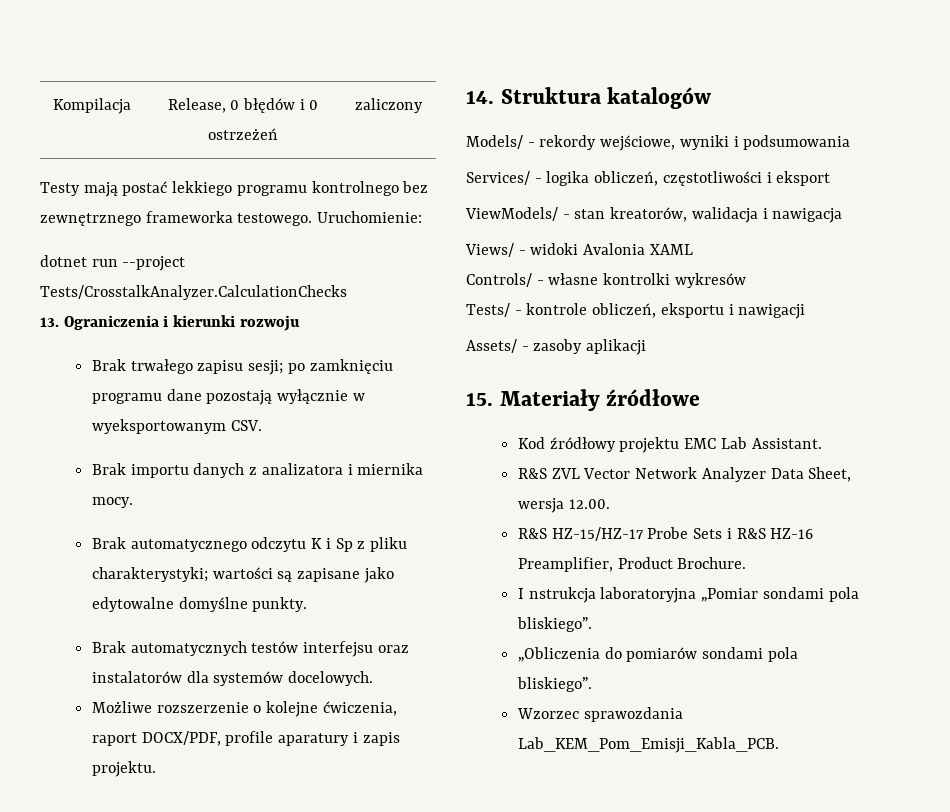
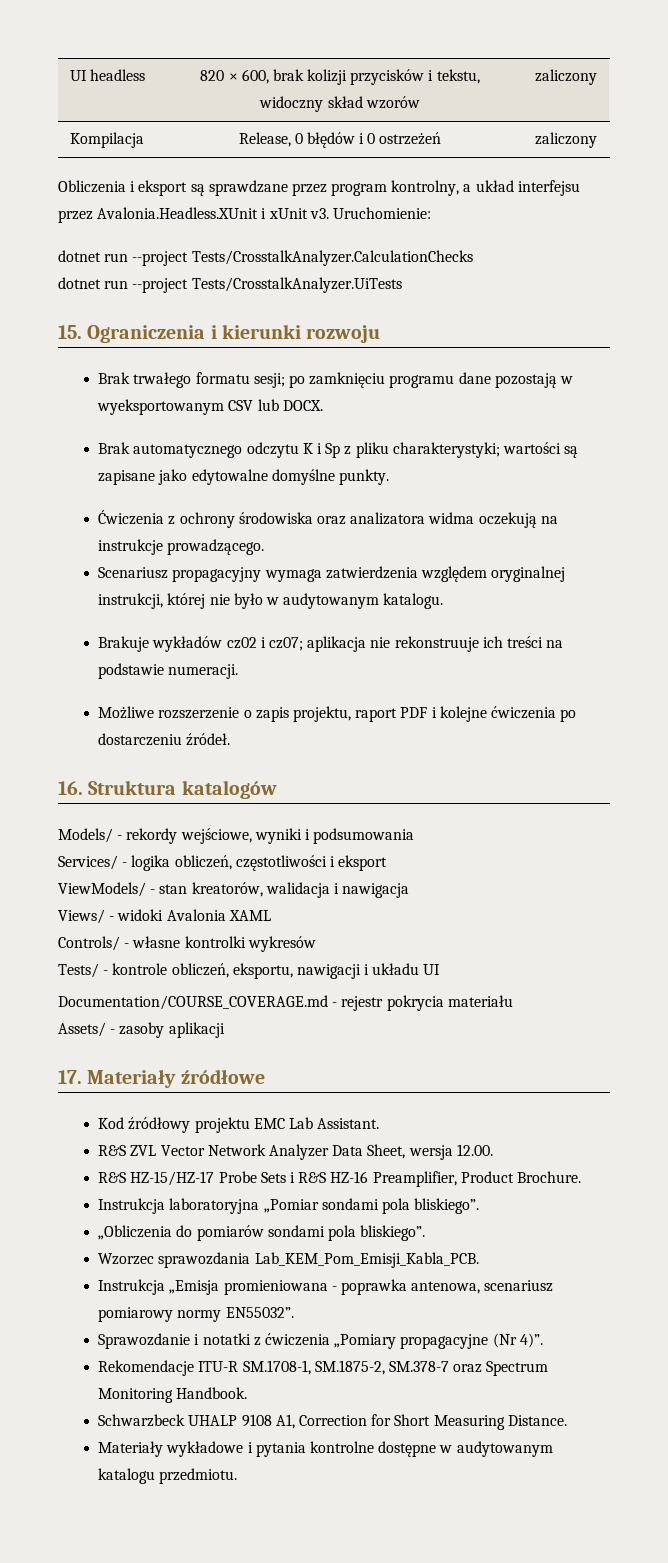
+ UI headless | 820 × 600, brak kolizji przycisków i tekstu, widoczny skład wzorów | zaliczony
- Testy mają postać lekkiego programu kontrolnego bez zewnętrznego frameworka testowego.
+ Obliczenia i eksport są sprawdzane przez program kontrolny, a układ interfejsu przez Avalonia.Headless.XUnit i xUnit v3.
- 13. Ograniczenia i kierunki rozwoju
+ dotnet run --project Tests/CrosstalkAnalyzer.UiTests
+ 15. Ograniczenia i kierunki rozwoju
- Brak trwałego zapisu sesji; po zamknięciu programu dane pozostają wyłącznie w wyeksportowanym CSV.
- Brak importu danych z analizatora i miernika mocy.
+ Brak trwałego formatu sesji; po zamknięciu programu dane pozostają w wyeksportowanym CSV lub DOCX.
- Brak automatycznych testów interfejsu oraz instalatorów dla systemów docelowych.
- Możliwe rozszerzenie o kolejne ćwiczenia, raport DOCX/PDF, profile aparatury i zapis projektu.
- 14. Struktura katalogów
+ Ćwiczenia z ochrony środowiska oraz analizatora widma oczekują na instrukcje prowadzącego.
+ Scenariusz propagacyjny wymaga zatwierdzenia względem oryginalnej instrukcji, której nie było w audytowanym katalogu.
+ Brakuje wykładów cz02 i cz07; aplikacja nie rekonstruuje ich treści na podstawie numeracji.
+ Możliwe rozszerzenie o zapis projektu, raport PDF i kolejne ćwiczenia po dostarczeniu źródeł.
+ 16. Struktura katalogów
- Tests/ - kontrole obliczeń, eksportu i nawigacji
+ Tests/ - kontrole obliczeń, eksportu, nawigacji i układu UI
+ Documentation/COURSE_COVERAGE.md - rejestr pokrycia materiału
- 15. Materiały źródłowe
+ 17. Materiały źródłowe
- I nstrukcja laboratoryjna „Pomiar sondami pola bliskiego”.
+ Instrukcja laboratoryjna „Pomiar sondami pola bliskiego”.
+ Instrukcja „Emisja promieniowana - poprawka antenowa, scenariusz pomiarowy normy EN55032”.
+ Sprawozdanie i notatki z ćwiczenia „Pomiary propagacyjne (Nr 4)”.
+ Rekomendacje ITU-R SM.1708-1, SM.1875-2, SM.378-7 oraz Spectrum Monitoring Handbook.
+ Schwarzbeck UHALP 9108 A1, Correction for Short Measuring Distance.
+ Materiały wykładowe i pytania kontrolne dostępne w audytowanym katalogu przedmiotu.

